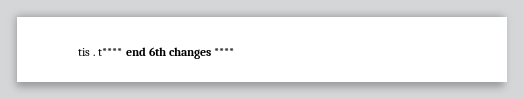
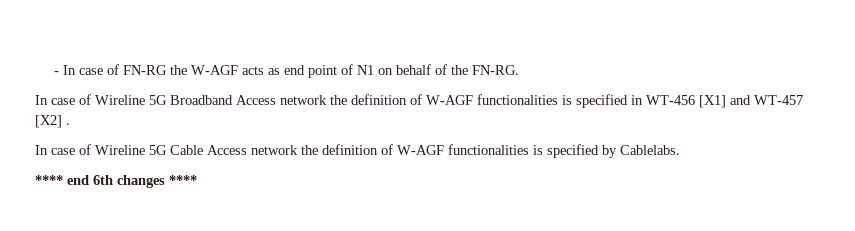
- tis . t**** end 6th changes ****
+ - In case of FN-RG the W-AGF acts as end point of N1 on behalf of the FN-RG.
+ In case of Wireline 5G Broadband Access network the definition of W-AGF functionalities is specified in WT-456 [X1] and WT-457 [X2] .
+ In case of Wireline 5G Cable Access network the definition of W-AGF functionalities is specified by Cablelabs.
+ **** end 6th changes ****

